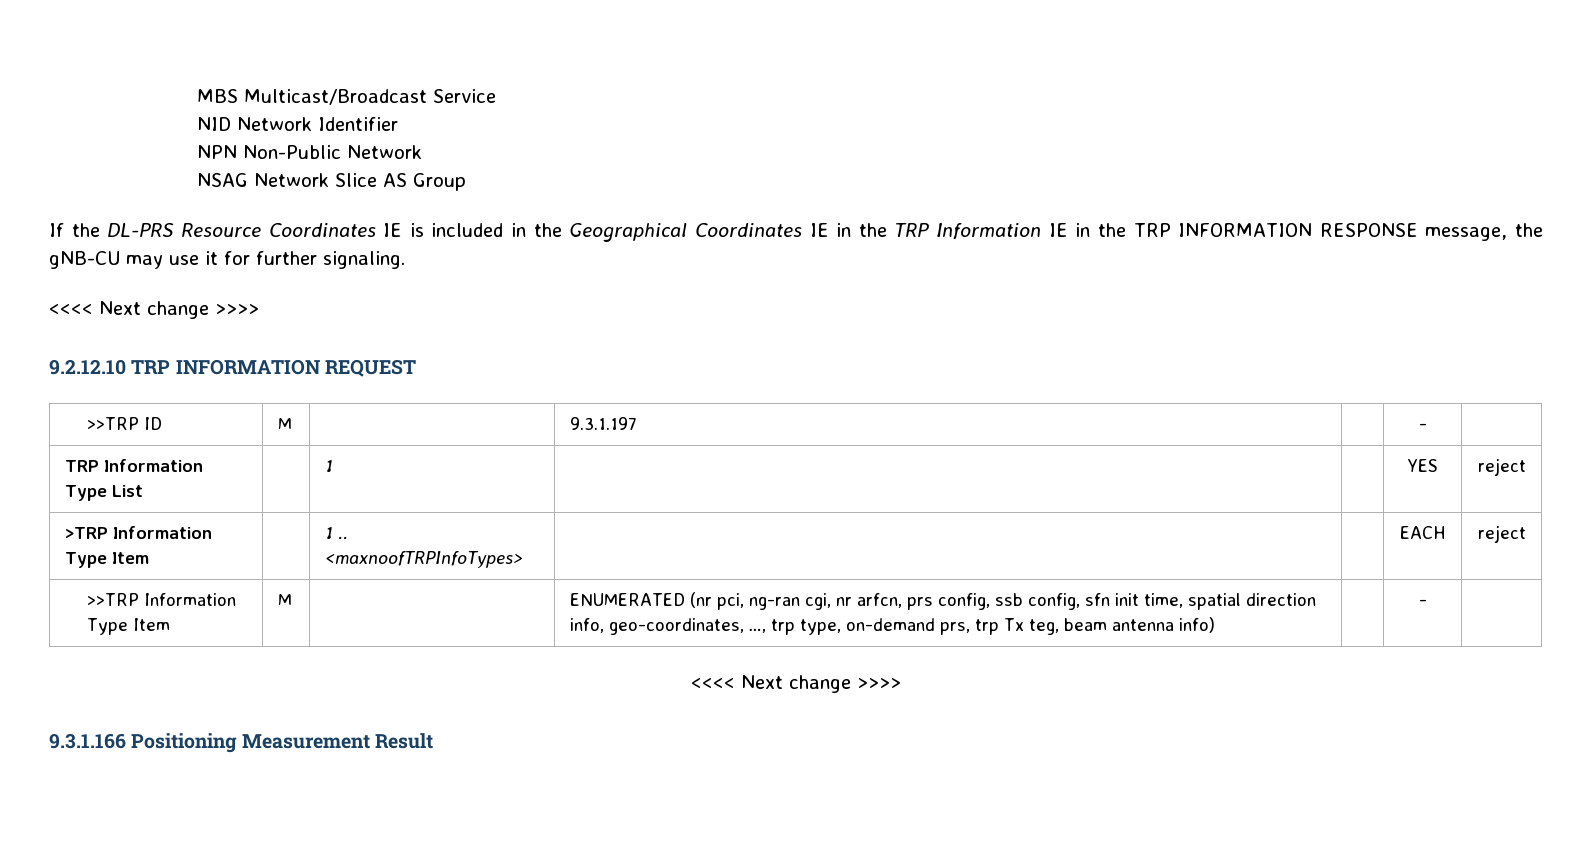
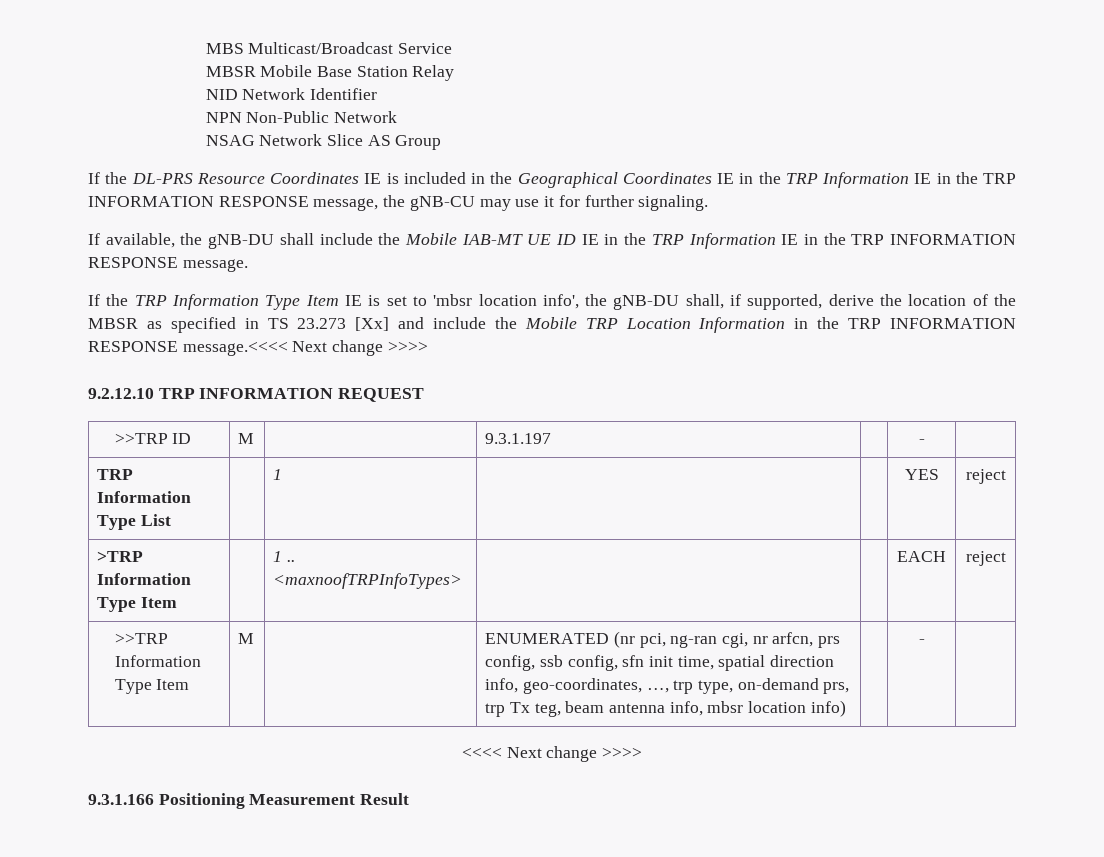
+ MBSR Mobile Base Station Relay
  If the DL-PRS Resource Coordinates IE is included in the Geographical Coordinates IE in the TRP Information IE in the TRP INFORMATION RESPONSE message, the gNB-CU may use it for further signaling.
- <<<< Next change >>>>
+ If available, the gNB-DU shall include the Mobile IAB-MT UE ID IE in the TRP Information IE in the TRP INFORMATION RESPONSE message.
+ If the TRP Information Type Item IE is set to 'mbsr location info', the gNB-DU shall, if supported, derive the location of the MBSR as specified in TS 23.273 [Xx] and include the Mobile TRP Location Information in the TRP INFORMATION RESPONSE message.<<<< Next change >>>>
- >>TRP Information Type Item | M | | ENUMERATED (nr pci, ng-ran cgi, nr arfcn, prs config, ssb config, sfn init time, spatial direction info, geo-coordinates, …, trp type, on-demand prs, trp Tx teg, beam antenna info) | | - |
+ >>TRP Information Type Item | M | | ENUMERATED (nr pci, ng-ran cgi, nr arfcn, prs config, ssb config, sfn init time, spatial direction info, geo-coordinates, …, trp type, on-demand prs, trp Tx teg, beam antenna info, mbsr location info) | | - |

